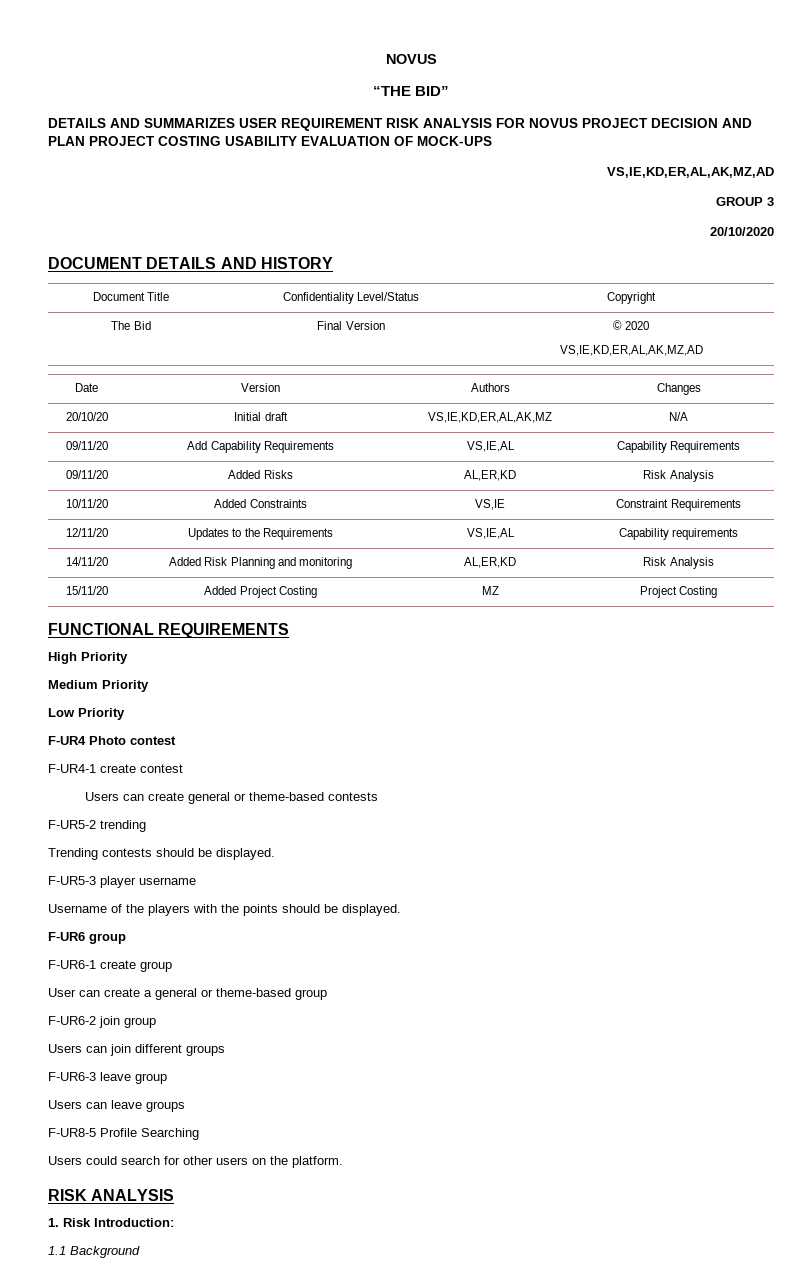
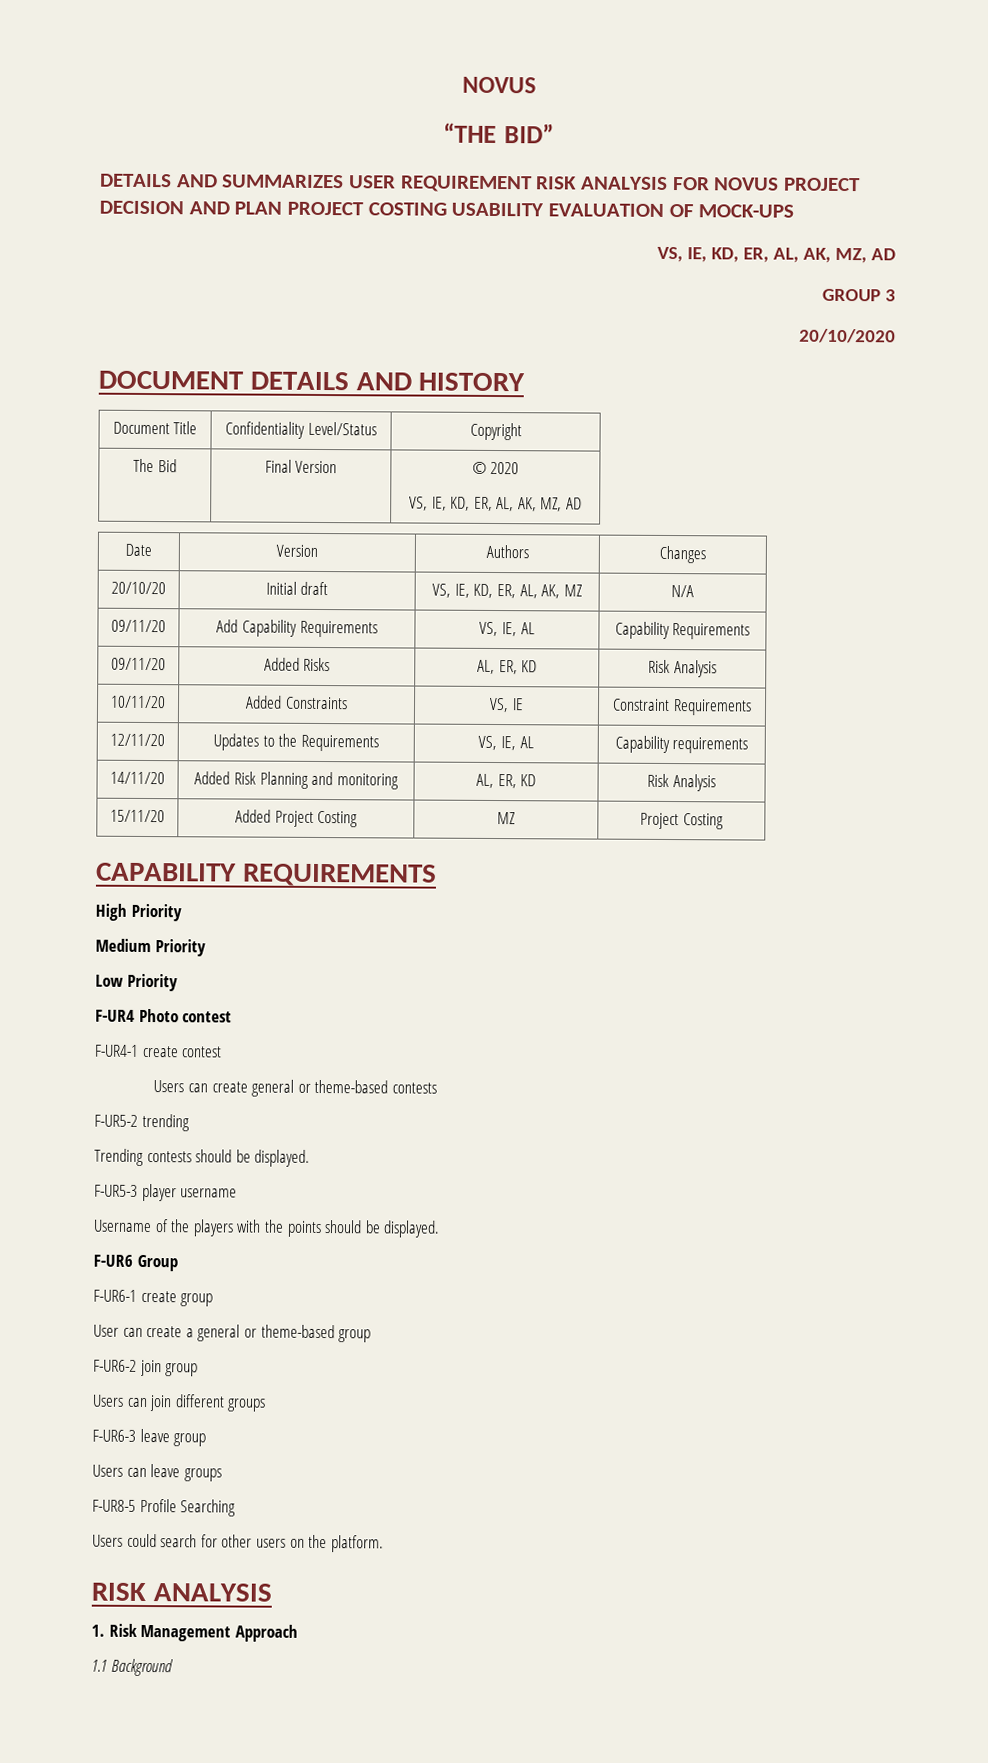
  DETAILS AND SUMMARIZES USER REQUIREMENT RISK ANALYSIS FOR NOVUS PROJECT DECISION AND PLAN PROJECT COSTING USABILITY EVALUATION OF MOCK-UPS
- VS,IE,KD,ER,AL,AK,MZ,AD
+ VS, IE, KD, ER, AL, AK, MZ, AD
  The Bid | Final Version | © 2020
- VS,IE,KD,ER,AL,AK,MZ,AD
+ VS, IE, KD, ER, AL, AK, MZ, AD
- 20/10/20 | Initial draft | VS,IE,KD,ER,AL,AK,MZ | N/A
+ 20/10/20 | Initial draft | VS, IE, KD, ER, AL, AK, MZ | N/A
- 09/11/20 | Add Capability Requirements | VS,IE,AL | Capability Requirements
+ 09/11/20 | Add Capability Requirements | VS, IE, AL | Capability Requirements
- 09/11/20 | Added Risks | AL,ER,KD | Risk Analysis
+ 09/11/20 | Added Risks | AL, ER, KD | Risk Analysis
- 10/11/20 | Added Constraints | VS,IE | Constraint Requirements
+ 10/11/20 | Added Constraints | VS, IE | Constraint Requirements
- 12/11/20 | Updates to the Requirements | VS,IE,AL | Capability requirements
+ 12/11/20 | Updates to the Requirements | VS, IE, AL | Capability requirements
- 14/11/20 | Added Risk Planning and monitoring | AL,ER,KD | Risk Analysis
+ 14/11/20 | Added Risk Planning and monitoring | AL, ER, KD | Risk Analysis
- FUNCTIONAL REQUIREMENTS
+ CAPABILITY REQUIREMENTS
- F-UR6 group
+ F-UR6 Group
- 1. Risk Introduction:
+ 1. Risk Management Approach

